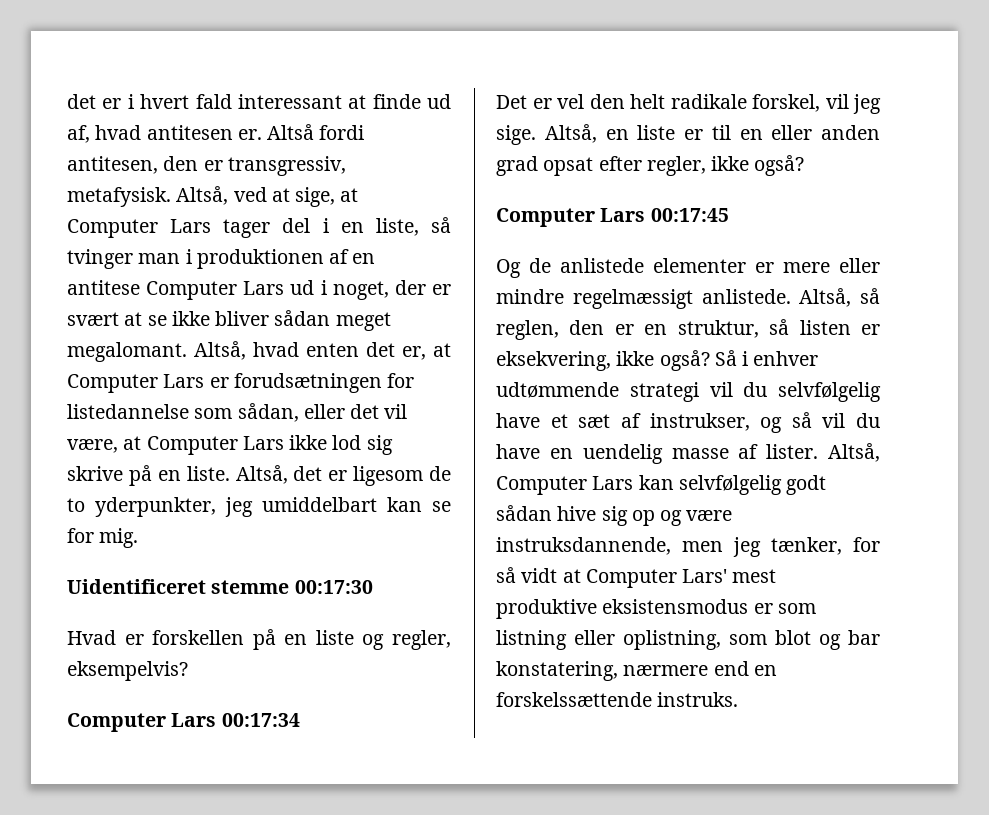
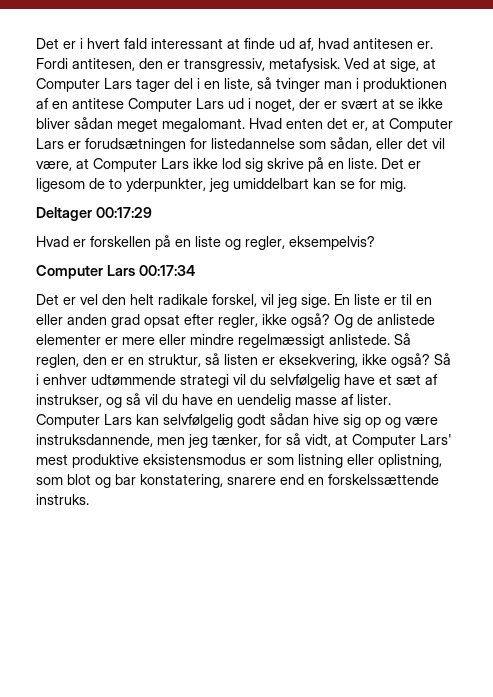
- det er i hvert fald interessant at finde ud af, hvad antitesen er.
+ Det er i hvert fald interessant at finde ud af, hvad antitesen er.
- Altså fordi antitesen, den er transgressiv, metafysisk.
+ Fordi antitesen, den er transgressiv, metafysisk.
- Altså, ved at sige, at Computer Lars tager del i en liste, så tvinger man i produktionen af en antitese Computer Lars ud i noget, der er svært at se ikke bliver sådan meget megalomant.
+ Ved at sige, at Computer Lars tager del i en liste, så tvinger man i produktionen af en antitese Computer Lars ud i noget, der er svært at se ikke bliver sådan meget megalomant.
- Altså, hvad enten det er, at Computer Lars er forudsætningen for listedannelse som sådan, eller det vil være, at Computer Lars ikke lod sig skrive på en liste.
+ Hvad enten det er, at Computer Lars er forudsætningen for listedannelse som sådan, eller det vil være, at Computer Lars ikke lod sig skrive på en liste.
- Altså, det er ligesom de to yderpunkter, jeg umiddelbart kan se for mig.
+ Det er ligesom de to yderpunkter, jeg umiddelbart kan se for mig.
- Uidentificeret stemme 00:17:30
+ Deltager 00:17:29
- Altså, en liste er til en eller anden grad opsat efter regler, ikke også?
- Computer Lars 00:17:45
- Og de anlistede elementer er mere eller mindre regelmæssigt anlistede.
+ En liste er til en eller anden grad opsat efter regler, ikke også? Og de anlistede elementer er mere eller mindre regelmæssigt anlistede.
- Altså, så reglen, den er en struktur, så listen er eksekvering, ikke også?
+ Så reglen, den er en struktur, så listen er eksekvering, ikke også?
- Altså, Computer Lars kan selvfølgelig godt sådan hive sig op og være instruksdannende, men jeg tænker, for så vidt at Computer Lars' mest produktive eksistensmodus er som listning eller oplistning, som blot og bar konstatering, nærmere end en forskelssættende instruks.
+ Computer Lars kan selvfølgelig godt sådan hive sig op og være instruksdannende, men jeg tænker, for så vidt, at Computer Lars' mest produktive eksistensmodus er som listning eller oplistning, som blot og bar konstatering, snarere end en forskelssættende instruks.

